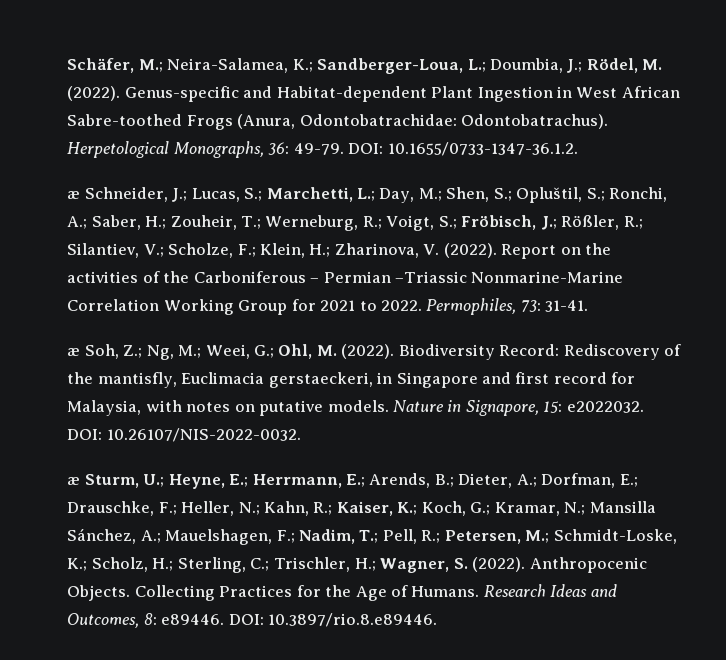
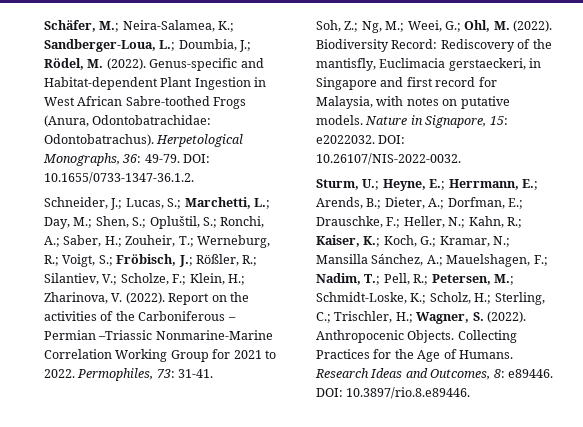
- æ Schneider, J.; Lucas, S.; Marchetti, L.; Day, M.; Shen, S.; Opluštil, S.; Ronchi, A.; Saber, H.; Zouheir, T.; Werneburg, R.; Voigt, S.; Fröbisch, J.; Rößler, R.; Silantiev, V.; Scholze, F.; Klein, H.; Zharinova, V. (2022).
+ Schneider, J.; Lucas, S.; Marchetti, L.; Day, M.; Shen, S.; Opluštil, S.; Ronchi, A.; Saber, H.; Zouheir, T.; Werneburg, R.; Voigt, S.; Fröbisch, J.; Rößler, R.; Silantiev, V.; Scholze, F.; Klein, H.; Zharinova, V. (2022).
- æ Soh, Z.; Ng, M.; Weei, G.; Ohl, M. (2022).
+ Soh, Z.; Ng, M.; Weei, G.; Ohl, M. (2022).
- æ Sturm, U.; Heyne, E.; Herrmann, E.; Arends, B.; Dieter, A.; Dorfman, E.; Drauschke, F.; Heller, N.; Kahn, R.; Kaiser, K.; Koch, G.; Kramar, N.; Mansilla Sánchez, A.; Mauelshagen, F.; Nadim, T.; Pell, R.; Petersen, M.; Schmidt-Loske, K.; Scholz, H.; Sterling, C.; Trischler, H.; Wagner, S. (2022).
+ Sturm, U.; Heyne, E.; Herrmann, E.; Arends, B.; Dieter, A.; Dorfman, E.; Drauschke, F.; Heller, N.; Kahn, R.; Kaiser, K.; Koch, G.; Kramar, N.; Mansilla Sánchez, A.; Mauelshagen, F.; Nadim, T.; Pell, R.; Petersen, M.; Schmidt-Loske, K.; Scholz, H.; Sterling, C.; Trischler, H.; Wagner, S. (2022).

